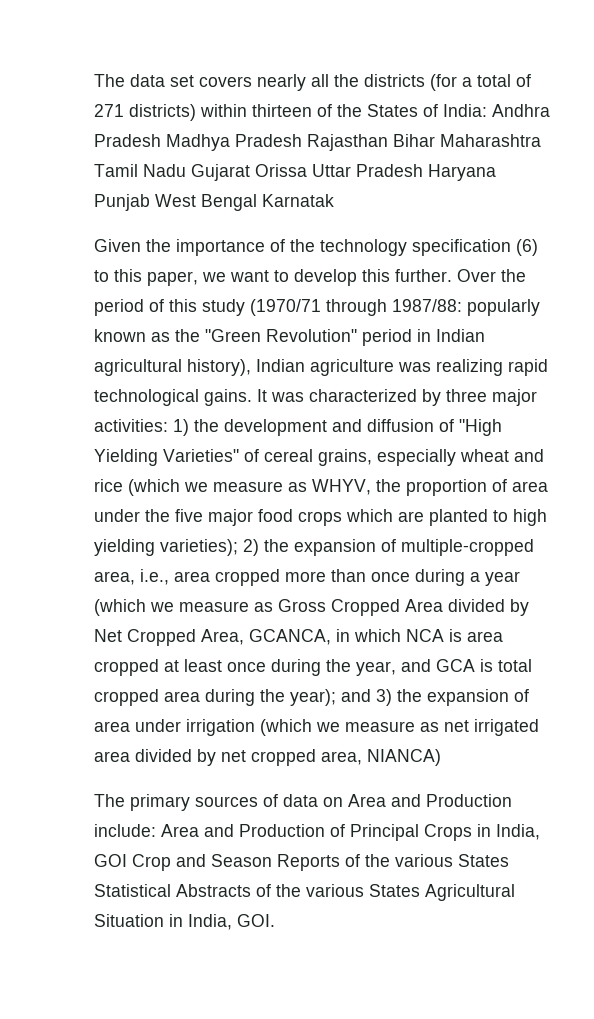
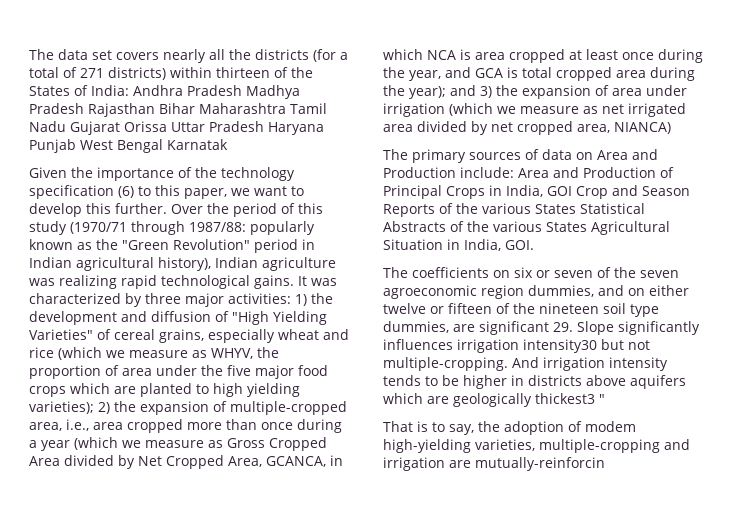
+ The coefficients on six or seven of the seven agroeconomic region dummies, and on either twelve or fifteen of the nineteen soil type dummies, are significant 29. Slope significantly influences irrigation intensity30 but not multiple-cropping. And irrigation intensity tends to be higher in districts above aquifers which are geologically thickest3 "
+ That is to say, the adoption of modem high-yielding varieties, multiple-cropping and irrigation are mutually-reinforcin

